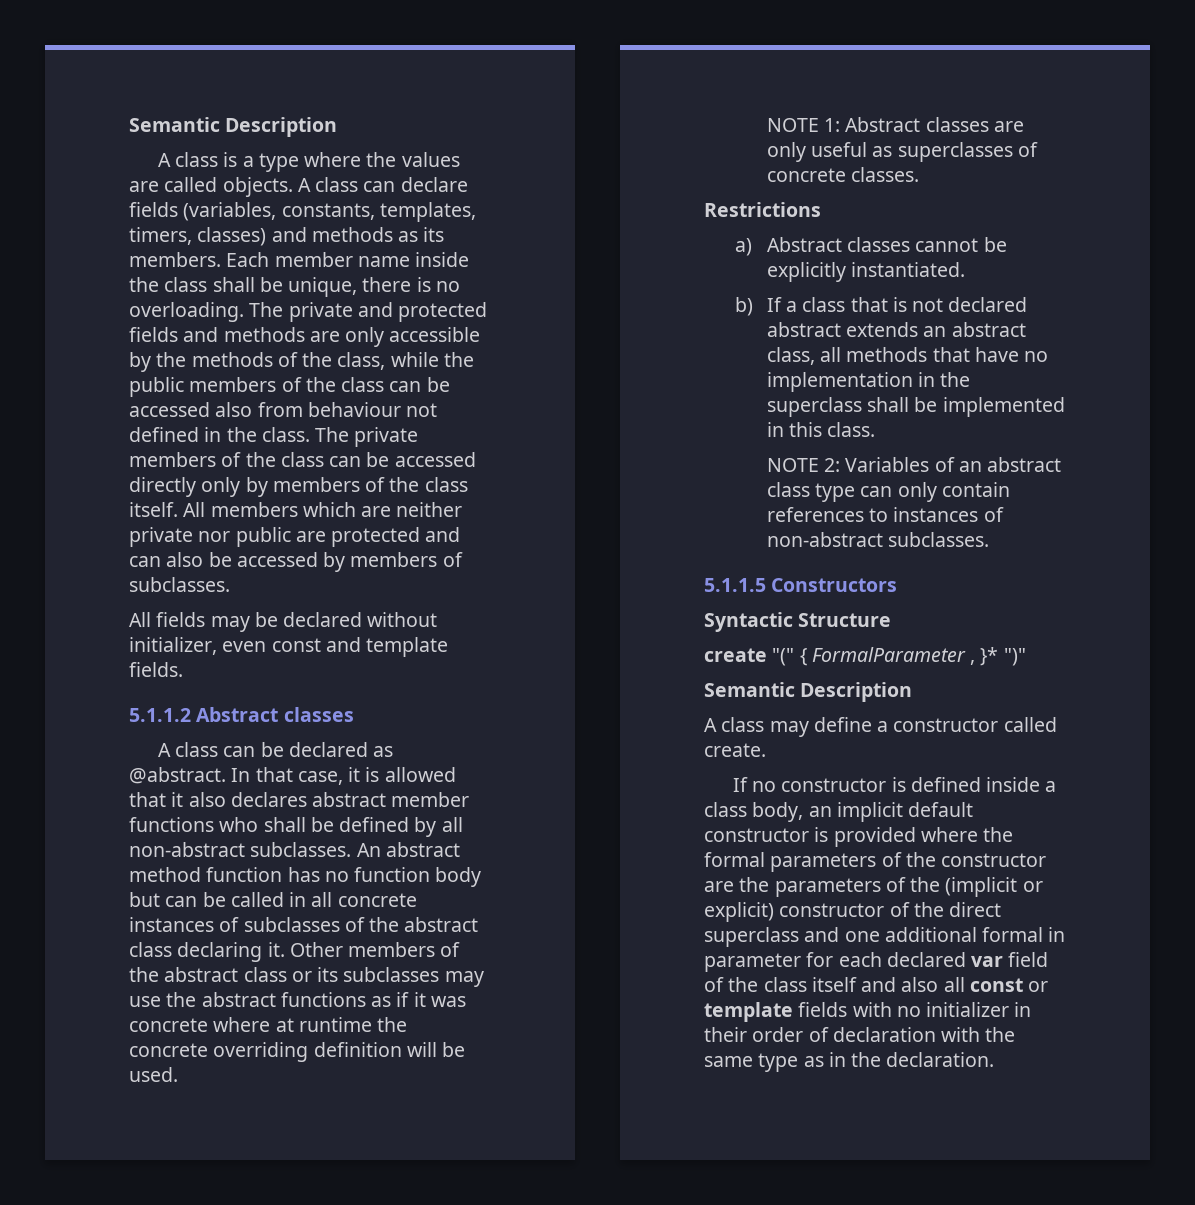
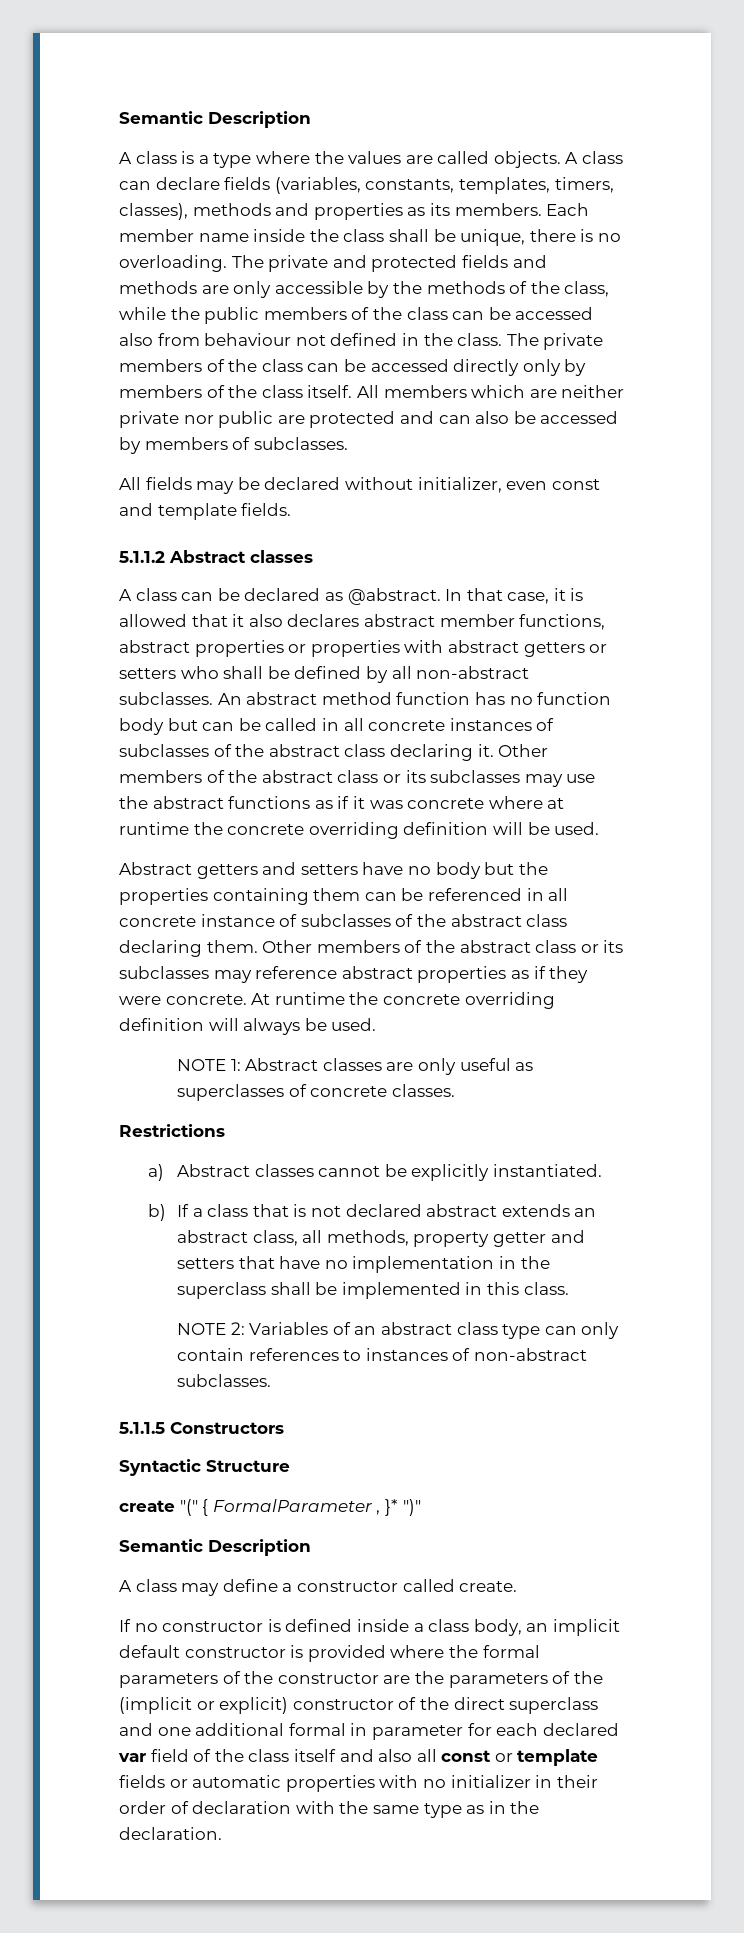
- A class can declare fields (variables, constants, templates, timers, classes) and methods as its members.
+ A class can declare fields (variables, constants, templates, timers, classes), methods and properties as its members.
- In that case, it is allowed that it also declares abstract member functions who shall be defined by all non-abstract subclasses.
+ In that case, it is allowed that it also declares abstract member functions, abstract properties or properties with abstract getters or setters who shall be defined by all non-abstract subclasses.
+ Abstract getters and setters have no body but the properties containing them can be referenced in all concrete instance of subclasses of the abstract class declaring them. Other members of the abstract class or its subclasses may reference abstract properties as if they were concrete. At runtime the concrete overriding definition will always be used.
- b) If a class that is not declared abstract extends an abstract class, all methods that have no implementation in the superclass shall be implemented in this class.
+ b) If a class that is not declared abstract extends an abstract class, all methods, property getter and setters that have no implementation in the superclass shall be implemented in this class.
- If no constructor is defined inside a class body, an implicit default constructor is provided where the formal parameters of the constructor are the parameters of the (implicit or explicit) constructor of the direct superclass and one additional formal in parameter for each declared var field of the class itself and also all const or template fields with no initializer in their order of declaration with the same type as in the declaration.
+ If no constructor is defined inside a class body, an implicit default constructor is provided where the formal parameters of the constructor are the parameters of the (implicit or explicit) constructor of the direct superclass and one additional formal in parameter for each declared var field of the class itself and also all const or template fields or automatic properties with no initializer in their order of declaration with the same type as in the declaration.

